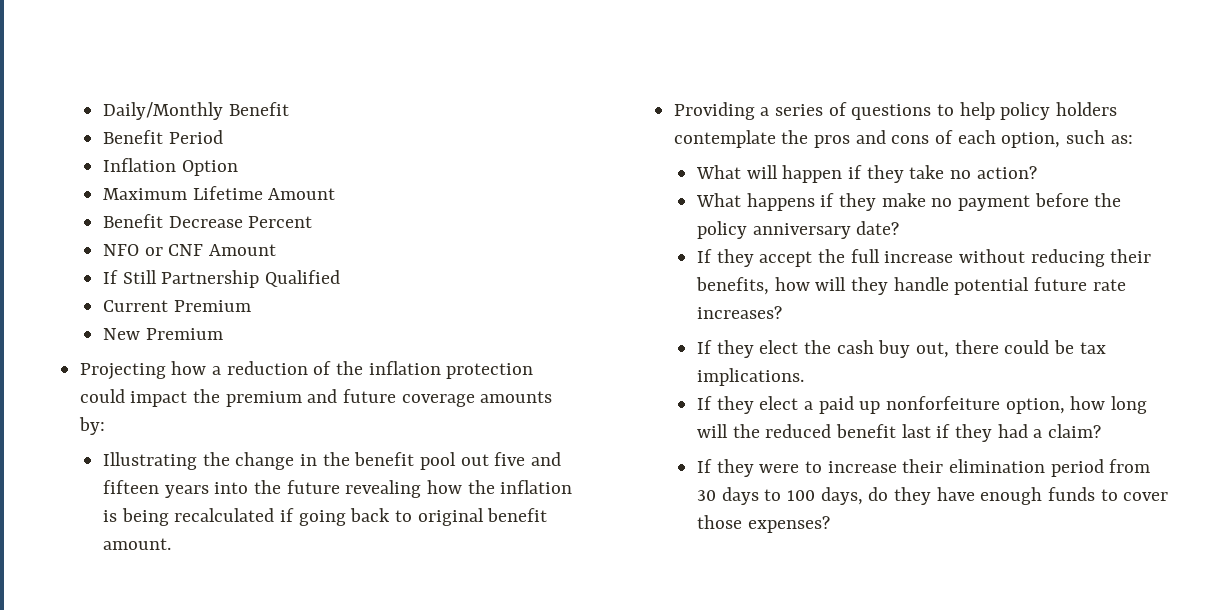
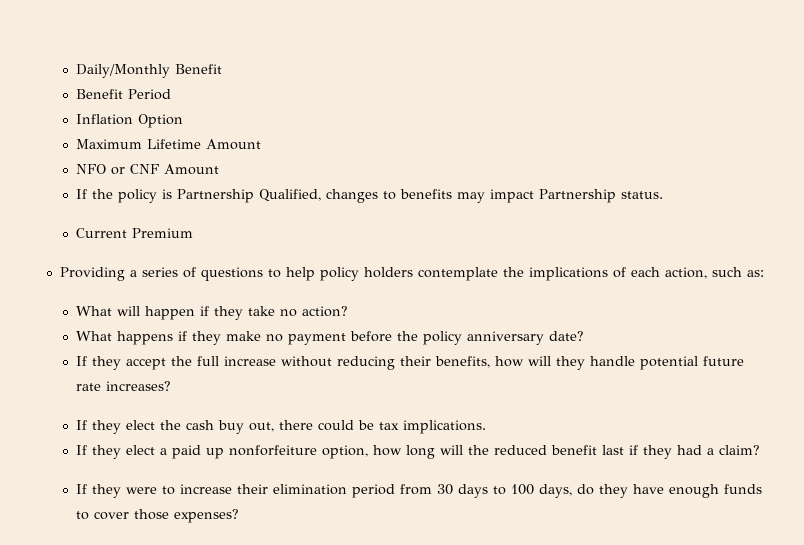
- Benefit Decrease Percent
- If Still Partnership Qualified
+ If the policy is Partnership Qualified, changes to benefits may impact Partnership status.
  Current Premium
- New Premium
- Projecting how a reduction of the inflation protection could impact the premium and future coverage amounts by:
- Illustrating the change in the benefit pool out five and fifteen years into the future revealing how the inflation is being recalculated if going back to original benefit amount.
- Providing a series of questions to help policy holders contemplate the pros and cons of each option, such as:
+ Providing a series of questions to help policy holders contemplate the implications of each action, such as:

